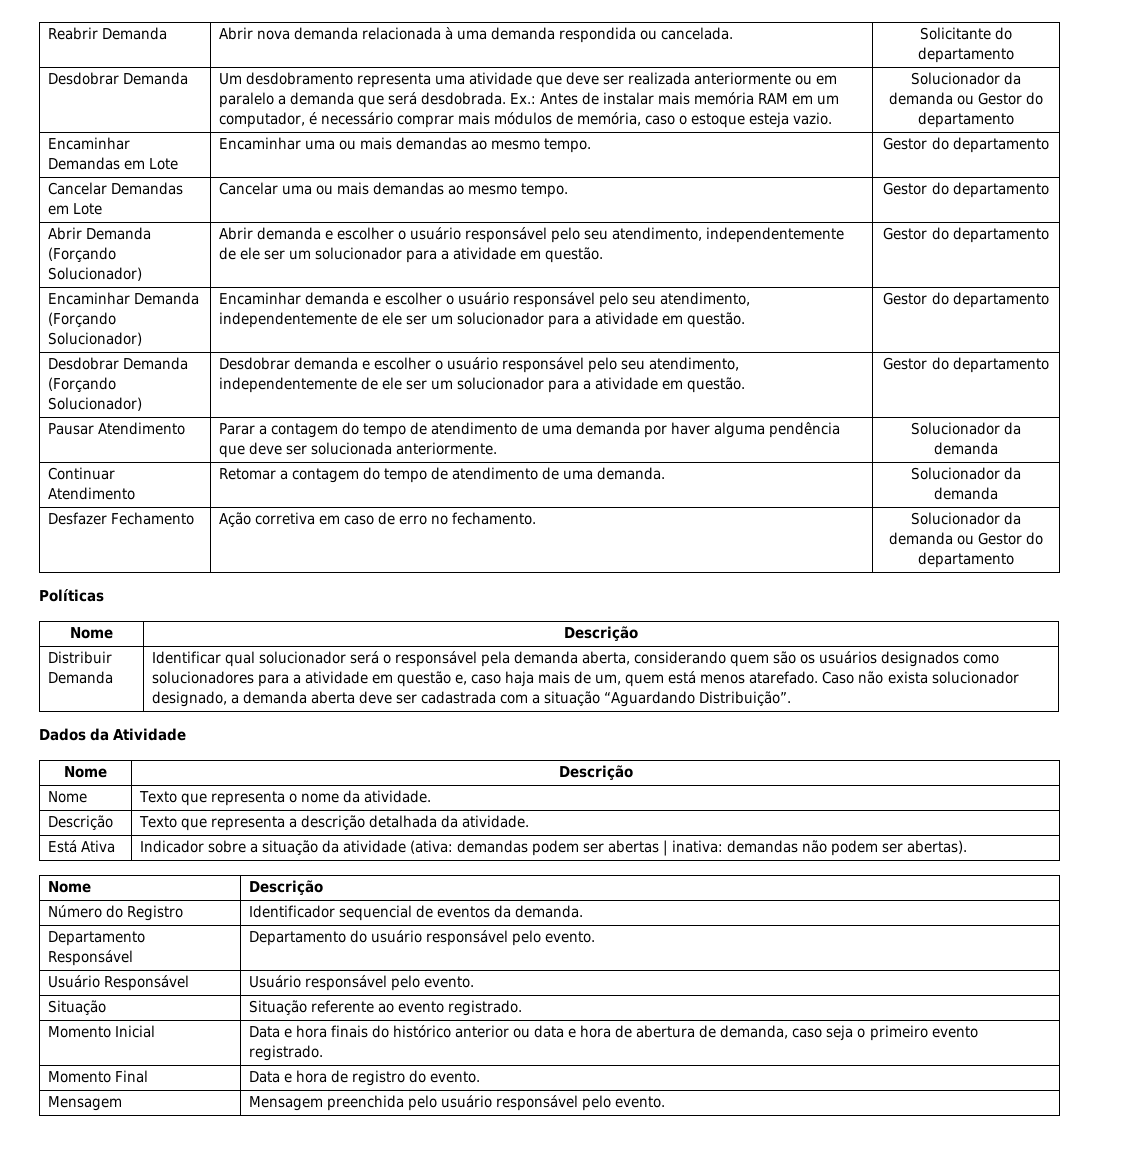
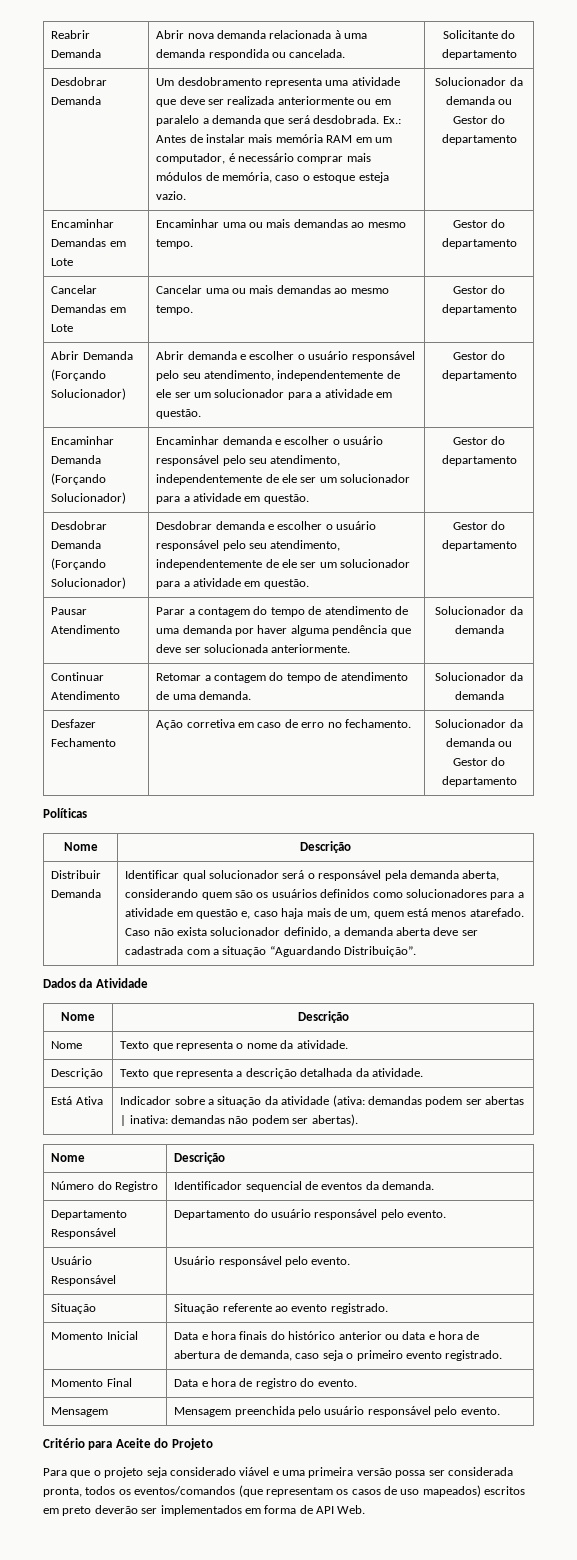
- Identificar qual solucionador será o responsável pela demanda aberta, considerando quem são os usuários designados como solucionadores para a atividade em questão e, caso haja mais de um, quem está menos atarefado.
+ Identificar qual solucionador será o responsável pela demanda aberta, considerando quem são os usuários definidos como solucionadores para a atividade em questão e, caso haja mais de um, quem está menos atarefado.
- Caso não exista solucionador designado, a demanda aberta deve ser cadastrada com a situação “Aguardando Distribuição”.
+ Caso não exista solucionador definido, a demanda aberta deve ser cadastrada com a situação “Aguardando Distribuição”.
+ Critério para Aceite do Projeto
+ Para que o projeto seja considerado viável e uma primeira versão possa ser considerada pronta, todos os eventos/comandos (que representam os casos de uso mapeados) escritos em preto deverão ser implementados em forma de API Web.

